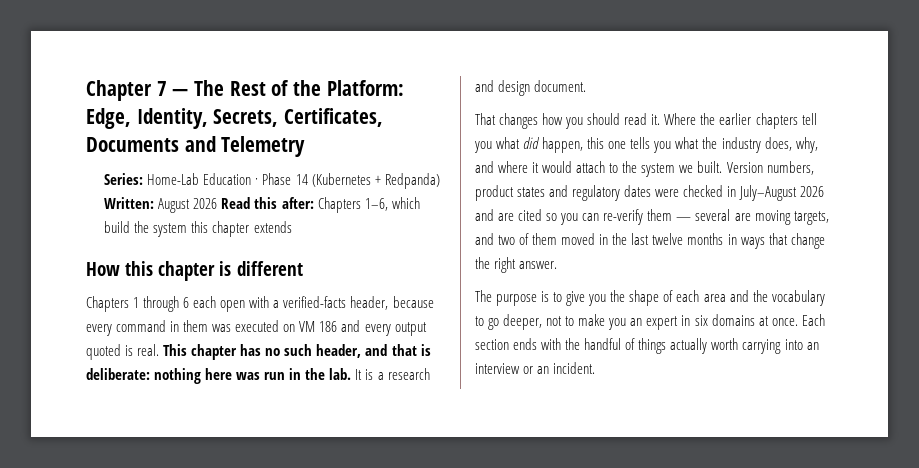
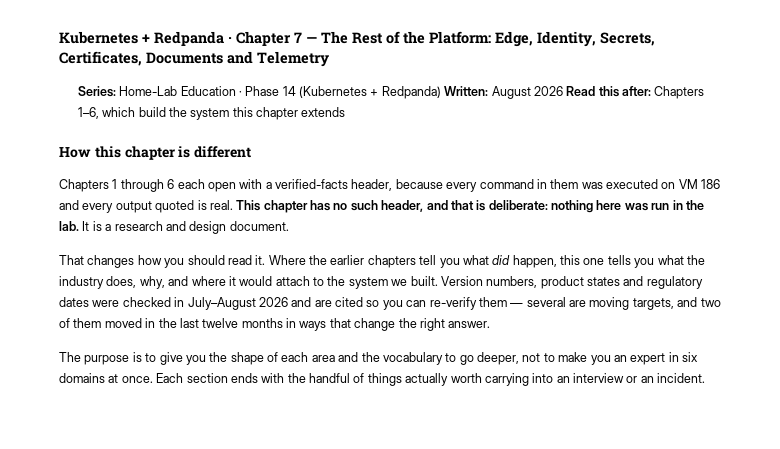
- Chapter 7 — The Rest of the Platform: Edge, Identity, Secrets, Certificates, Documents and Telemetry
+ Kubernetes + Redpanda · Chapter 7 — The Rest of the Platform: Edge, Identity, Secrets, Certificates, Documents and Telemetry

